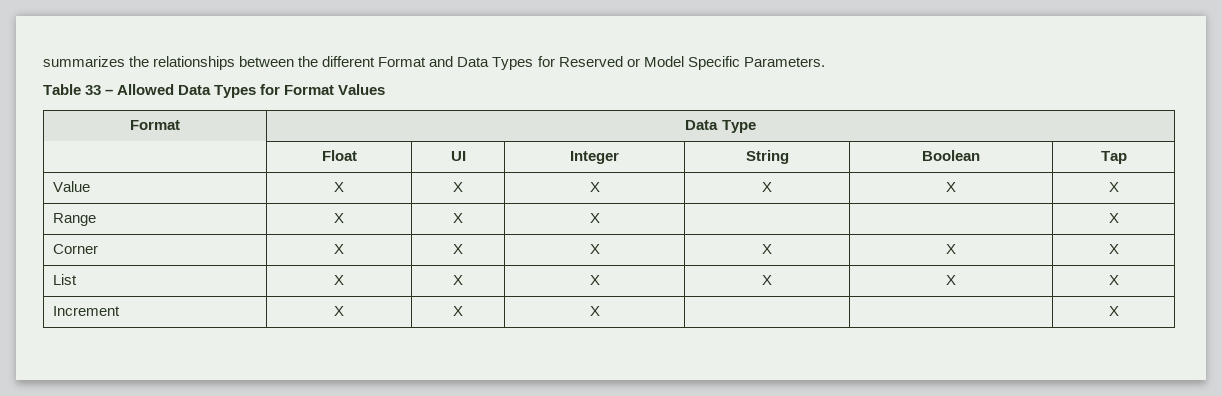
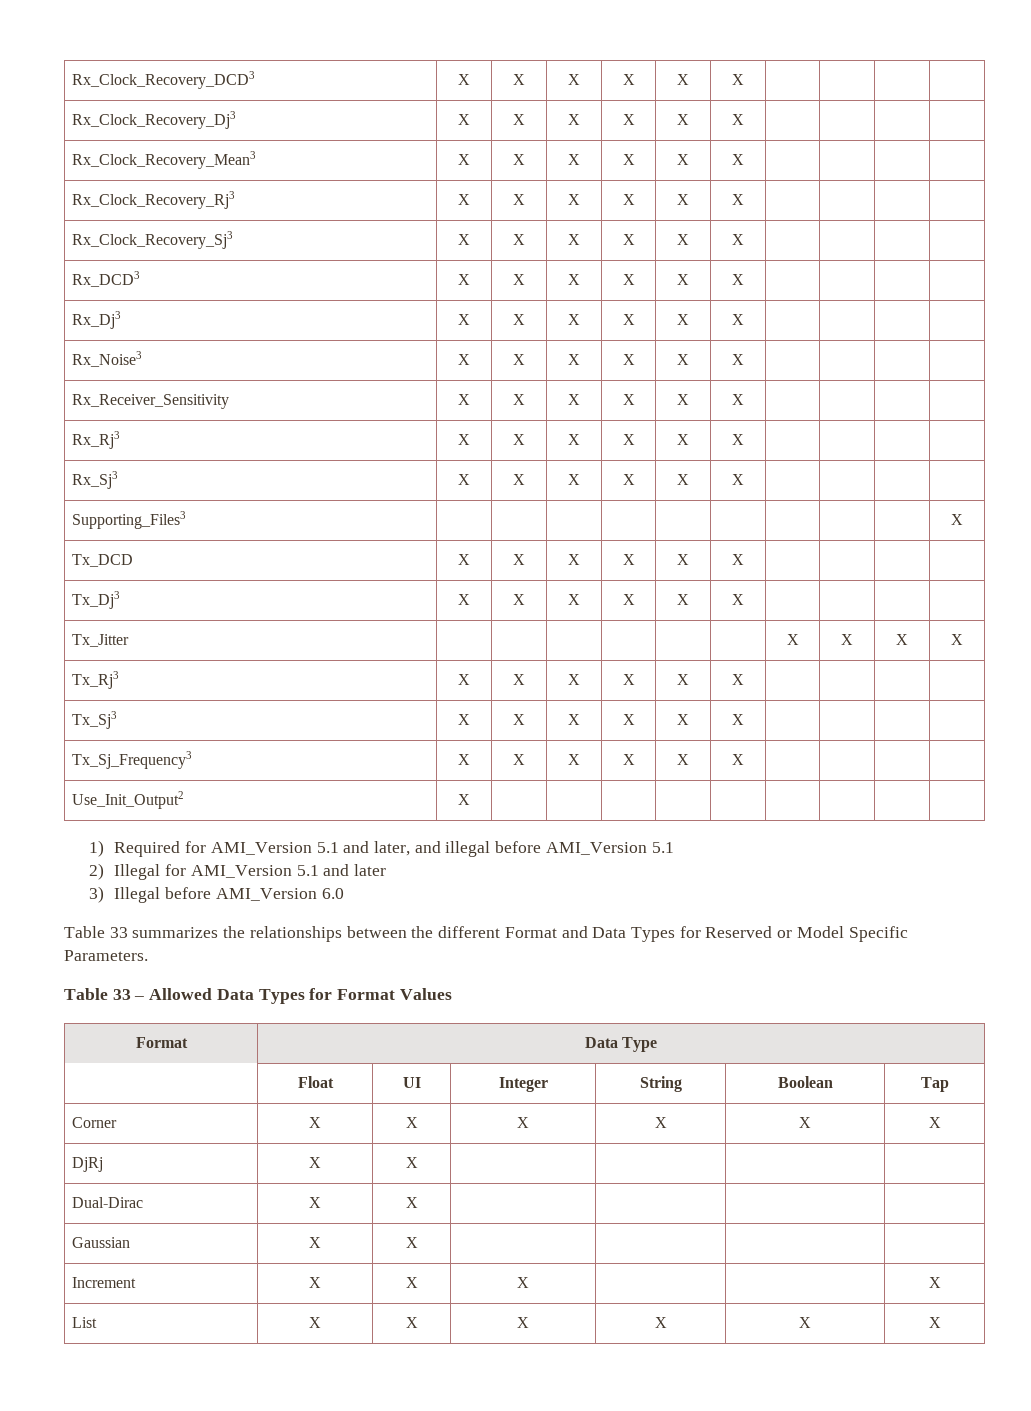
- summarizes the relationships between the different Format and Data Types for Reserved or Model Specific Parameters.
+ Rx_Clock_Recovery_DCD3 | X | X | X | X | X | X | | | |
+ Rx_Clock_Recovery_Dj3 | X | X | X | X | X | X | | | |
+ Rx_Clock_Recovery_Mean3 | X | X | X | X | X | X | | | |
+ Rx_Clock_Recovery_Rj3 | X | X | X | X | X | X | | | |
+ Rx_Clock_Recovery_Sj3 | X | X | X | X | X | X | | | |
+ Rx_DCD3 | X | X | X | X | X | X | | | |
+ Rx_Dj3 | X | X | X | X | X | X | | | |
+ Rx_Noise3 | X | X | X | X | X | X | | | |
+ Rx_Receiver_Sensitivity | X | X | X | X | X | X | | | |
+ Rx_Rj3 | X | X | X | X | X | X | | | |
+ Rx_Sj3 | X | X | X | X | X | X | | | |
+ Supporting_Files3 | | | | | | | | | | X
+ Tx_DCD | X | X | X | X | X | X | | | |
+ Tx_Dj3 | X | X | X | X | X | X | | | |
+ Tx_Jitter | | | | | | | X | X | X | X
+ Tx_Rj3 | X | X | X | X | X | X | | | |
+ Tx_Sj3 | X | X | X | X | X | X | | | |
+ Tx_Sj_Frequency3 | X | X | X | X | X | X | | | |
+ Use_Init_Output2 | X | | | | | | | | |
+ 1) Required for AMI_Version 5.1 and later, and illegal before AMI_Version 5.1
+ 2) Illegal for AMI_Version 5.1 and later
+ 3) Illegal before AMI_Version 6.0
+ Table 33 summarizes the relationships between the different Format and Data Types for Reserved or Model Specific Parameters.
- Value | X | X | X | X | X | X
- Range | X | X | X | | | X
  Corner | X | X | X | X | X | X
+ DjRj | X | X | | | |
+ Dual-Dirac | X | X | | | |
+ Gaussian | X | X | | | |
+ Increment | X | X | X | | | X
- Increment | X | X | X | | | X

